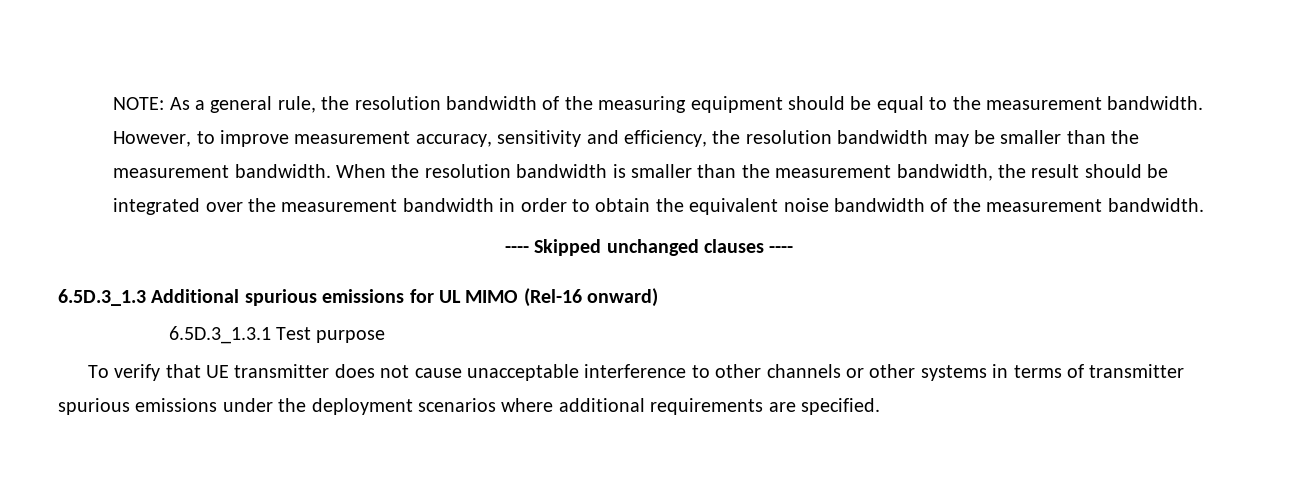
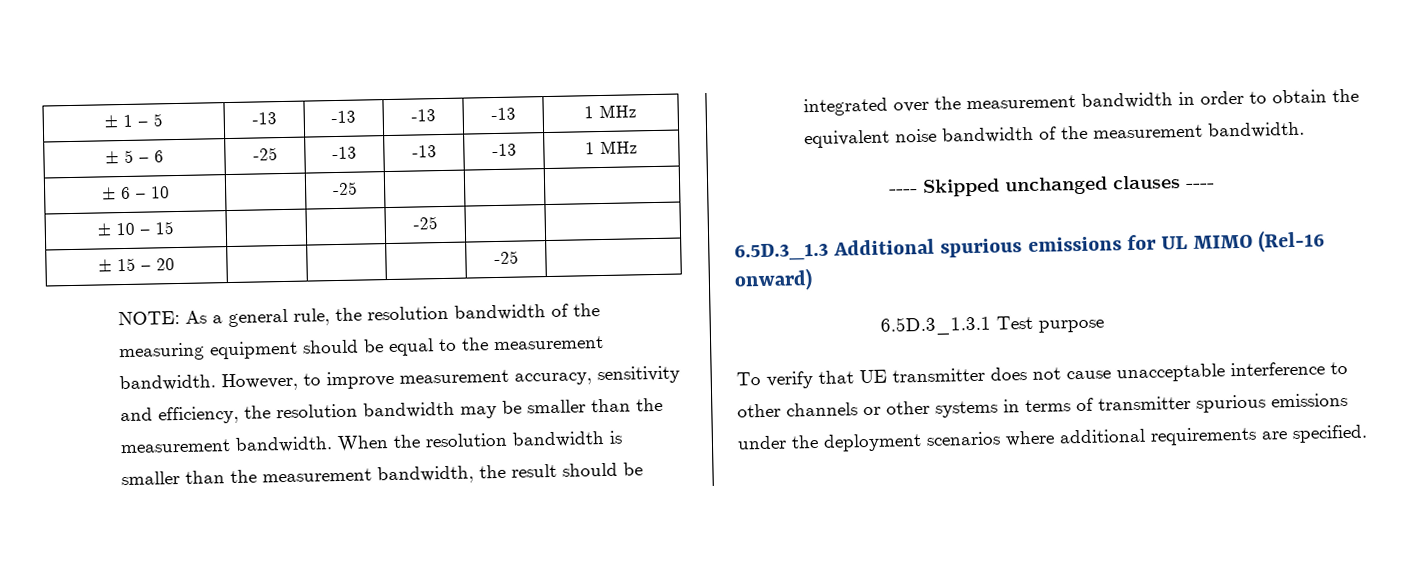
+ ± 1 – 5 | -13 | -13 | -13 | -13 | 1 MHz
+ ± 5 – 6 | -25 | -13 | -13 | -13 | 1 MHz
+ ± 6 – 10 | | -25 | | |
+ ± 10 – 15 | | | -25 | |
+ ± 15 – 20 | | | | -25 |

